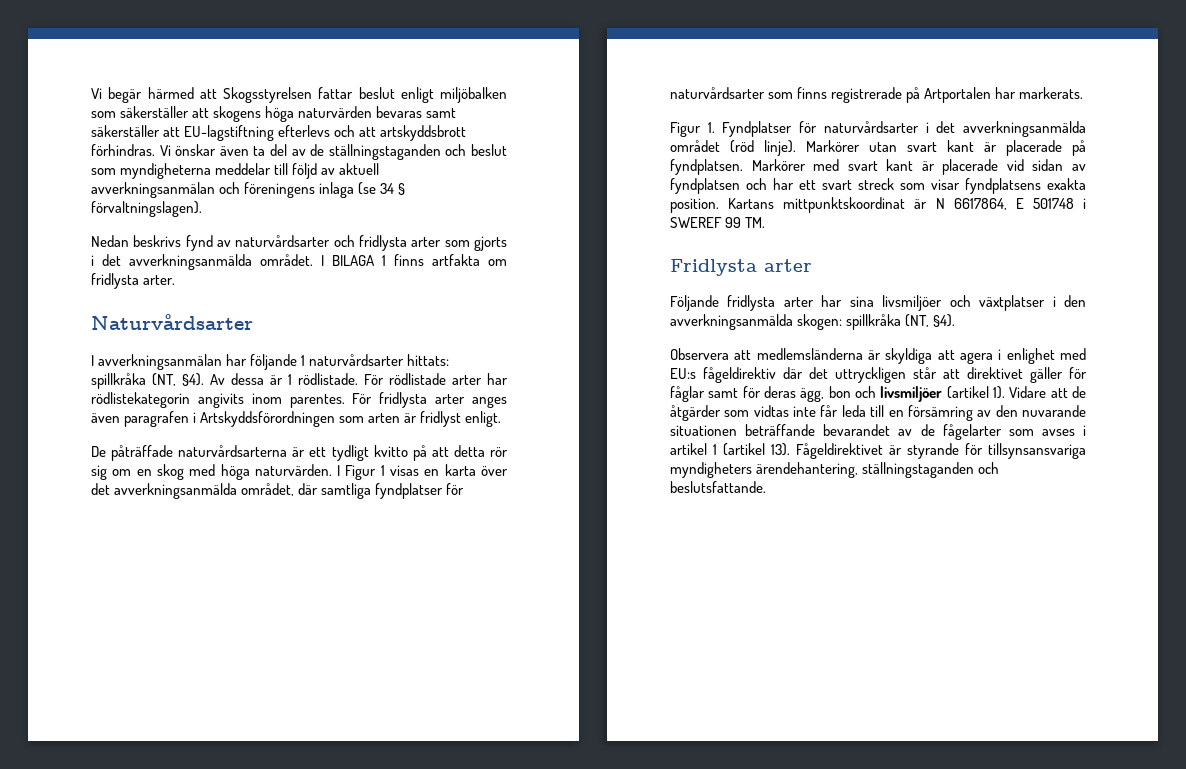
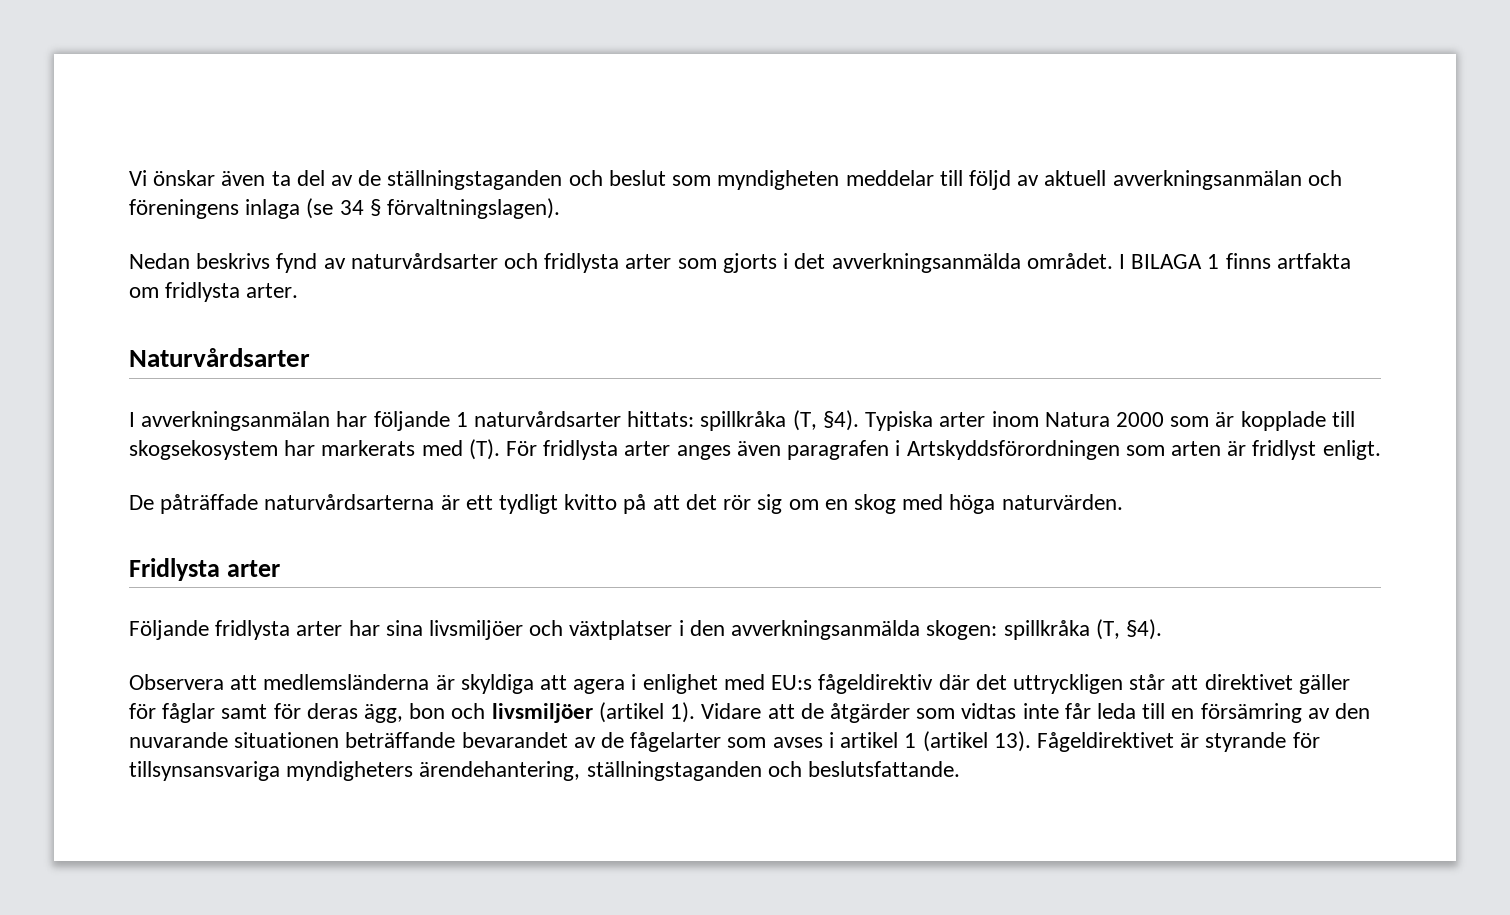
- Vi begär härmed att Skogsstyrelsen fattar beslut enligt miljöbalken som säkerställer att skogens höga naturvärden bevaras samt säkerställer att EU-lagstiftning efterlevs och att artskyddsbrott förhindras. Vi önskar även ta del av de ställningstaganden och beslut som myndigheterna meddelar till följd av aktuell avverkningsanmälan och föreningens inlaga (se 34 § förvaltningslagen).
+ Vi önskar även ta del av de ställningstaganden och beslut som myndigheten meddelar till följd av aktuell avverkningsanmälan och föreningens inlaga (se 34 § förvaltningslagen).
- I avverkningsanmälan har följande 1 naturvårdsarter hittats: spillkråka (NT, §4). Av dessa är 1 rödlistade. För rödlistade arter har rödlistekategorin angivits inom parentes. För fridlysta arter anges även paragrafen i Artskyddsförordningen som arten är fridlyst enligt.
+ I avverkningsanmälan har följande 1 naturvårdsarter hittats: spillkråka (T, §4). Typiska arter inom Natura 2000 som är kopplade till skogsekosystem har markerats med (T). För fridlysta arter anges även paragrafen i Artskyddsförordningen som arten är fridlyst enligt.
- De påträffade naturvårdsarterna är ett tydligt kvitto på att detta rör sig om en skog med höga naturvärden. I Figur 1 visas en karta över det avverkningsanmälda området, där samtliga fyndplatser för naturvårdsarter som finns registrerade på Artportalen har markerats.
- Figur 1. Fyndplatser för naturvårdsarter i det avverkningsanmälda området (röd linje). Markörer utan svart kant är placerade på fyndplatsen. Markörer med svart kant är placerade vid sidan av fyndplatsen och har ett svart streck som visar fyndplatsens exakta position. Kartans mittpunktskoordinat är N 6617864, E 501748 i SWEREF 99 TM.
+ De påträffade naturvårdsarterna är ett tydligt kvitto på att det rör sig om en skog med höga naturvärden.
- Följande fridlysta arter har sina livsmiljöer och växtplatser i den avverkningsanmälda skogen: spillkråka (NT, §4).
+ Följande fridlysta arter har sina livsmiljöer och växtplatser i den avverkningsanmälda skogen: spillkråka (T, §4).

